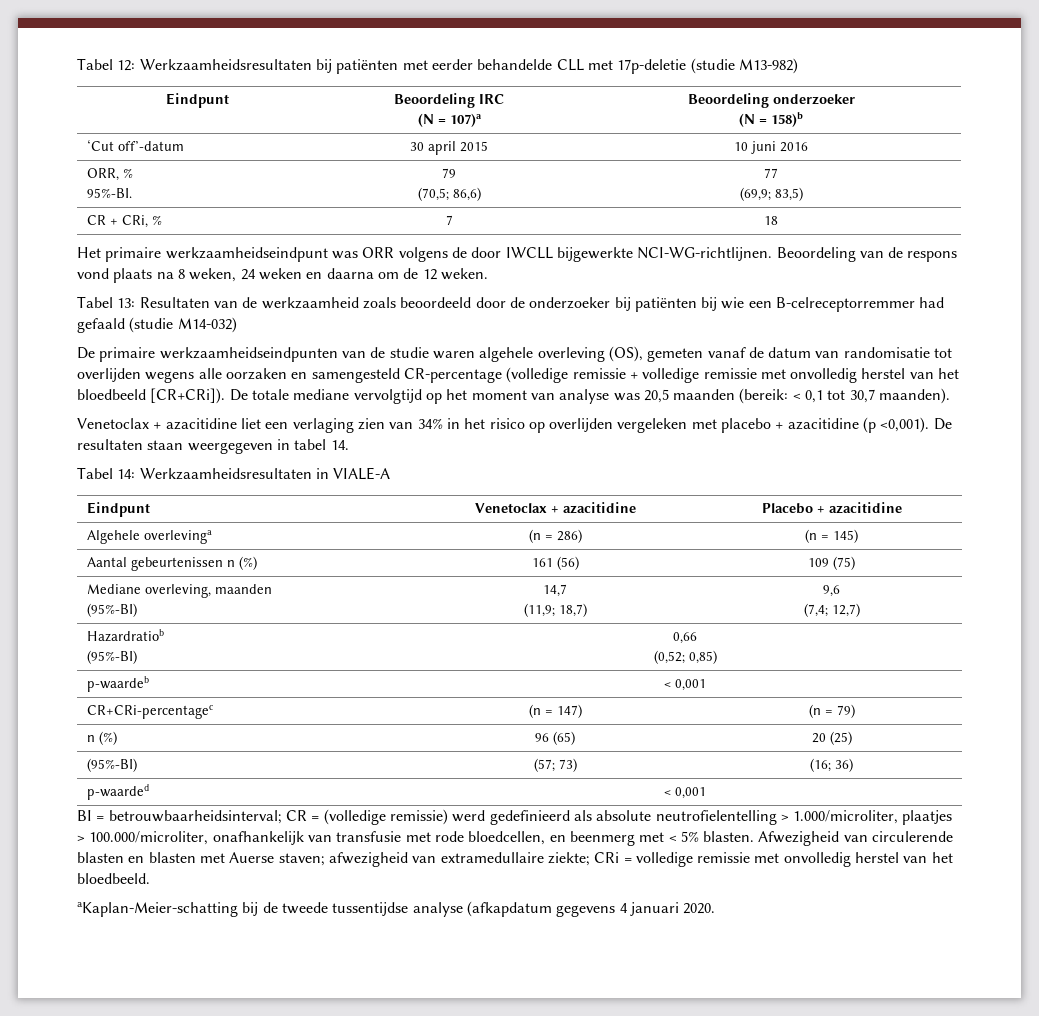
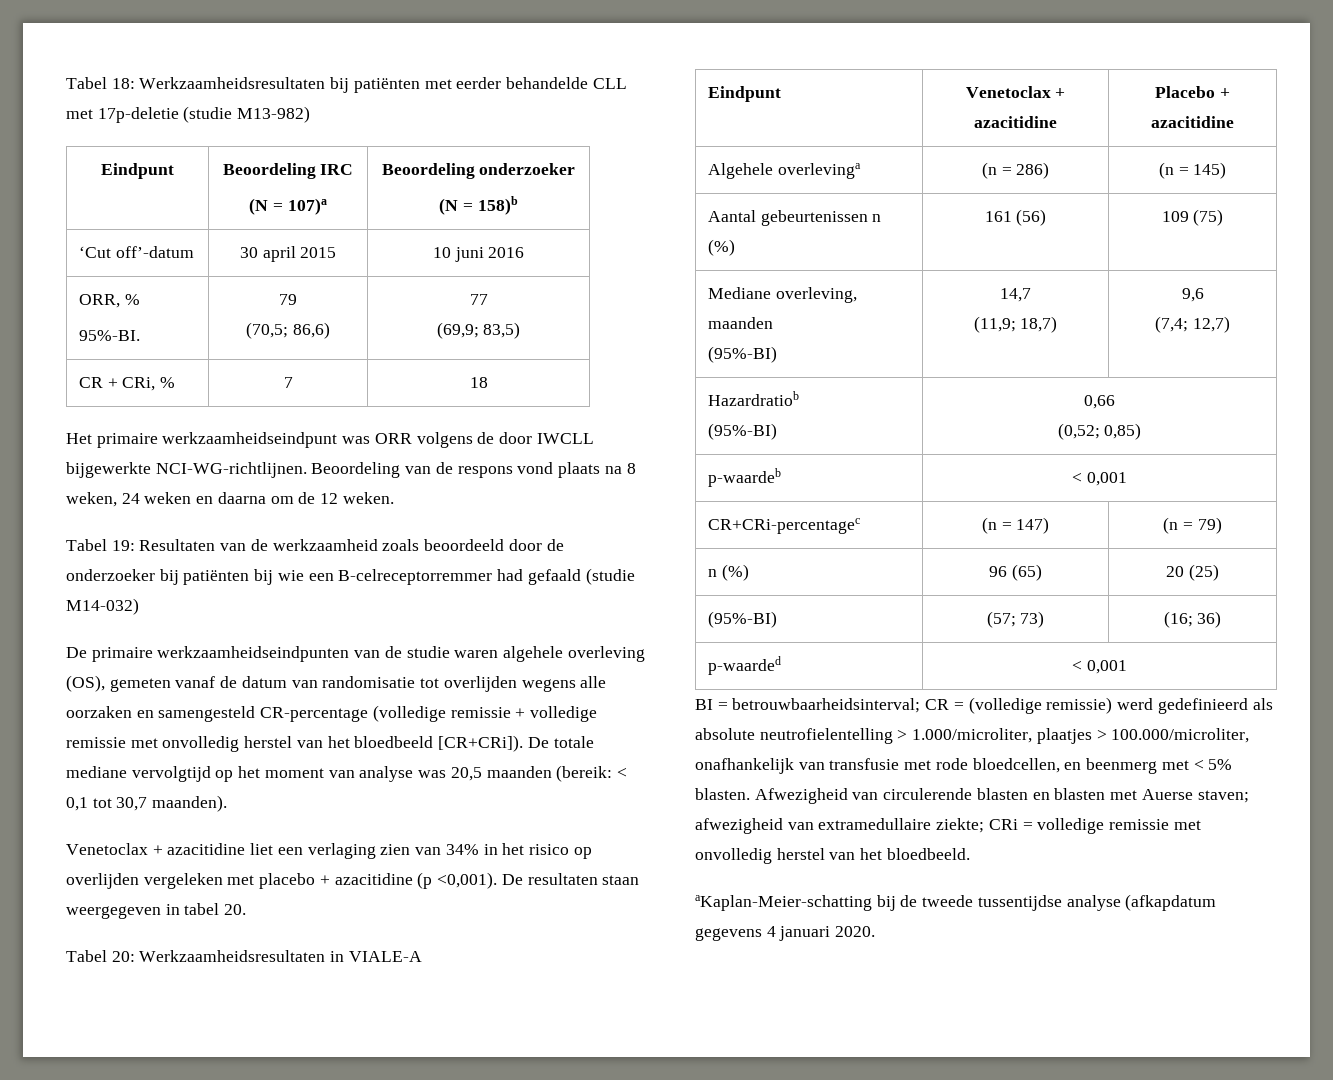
- Tabel 12: Werkzaamheidsresultaten bij patiënten met eerder behandelde CLL met 17p-deletie (studie M13-982)
+ Tabel 18: Werkzaamheidsresultaten bij patiënten met eerder behandelde CLL met 17p-deletie (studie M13-982)
- Tabel 13: Resultaten van de werkzaamheid zoals beoordeeld door de onderzoeker bij patiënten bij wie een B-celreceptorremmer had gefaald (studie M14-032)
+ Tabel 19: Resultaten van de werkzaamheid zoals beoordeeld door de onderzoeker bij patiënten bij wie een B-celreceptorremmer had gefaald (studie M14-032)
- De resultaten staan weergegeven in tabel 14.
- Tabel 14: Werkzaamheidsresultaten in VIALE-A
+ De resultaten staan weergegeven in tabel 20.
+ Tabel 20: Werkzaamheidsresultaten in VIALE-A

